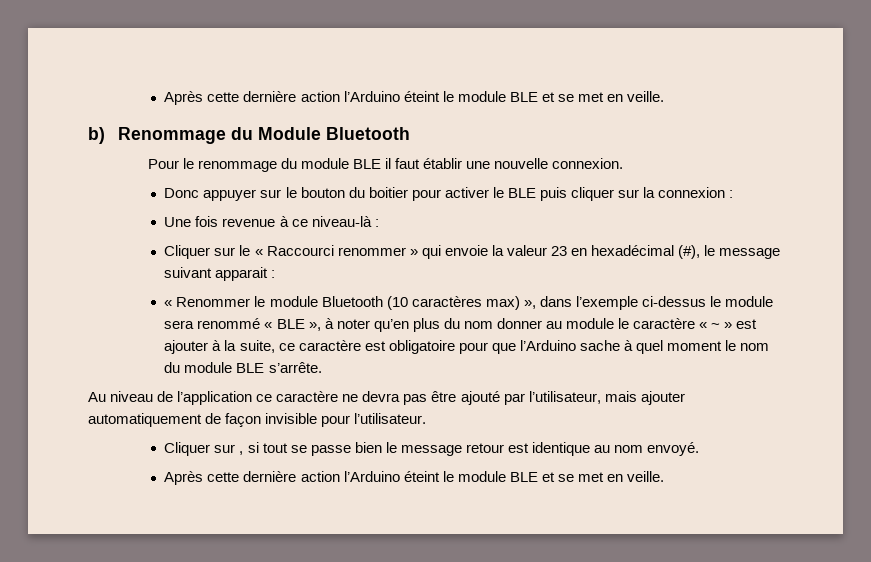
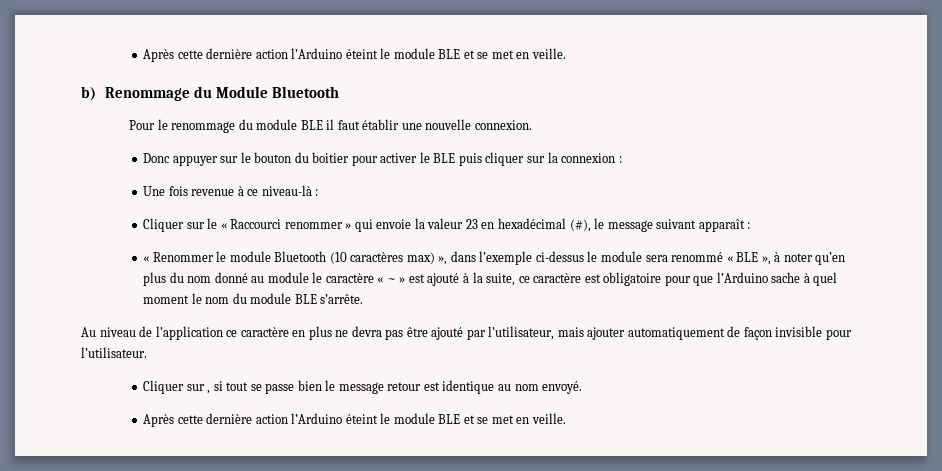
- Cliquer sur le « Raccourci renommer » qui envoie la valeur 23 en hexadécimal (#), le message suivant apparait :
+ Cliquer sur le « Raccourci renommer » qui envoie la valeur 23 en hexadécimal (#), le message suivant apparaît :
- « Renommer le module Bluetooth (10 caractères max) », dans l’exemple ci-dessus le module sera renommé « BLE », à noter qu’en plus du nom donner au module le caractère « ~ » est ajouter à la suite, ce caractère est obligatoire pour que l’Arduino sache à quel moment le nom du module BLE s’arrête.
+ « Renommer le module Bluetooth (10 caractères max) », dans l’exemple ci-dessus le module sera renommé « BLE », à noter qu’en plus du nom donné au module le caractère « ~ » est ajouté à la suite, ce caractère est obligatoire pour que l’Arduino sache à quel moment le nom du module BLE s’arrête.
- Au niveau de l’application ce caractère ne devra pas être ajouté par l’utilisateur, mais ajouter automatiquement de façon invisible pour l’utilisateur.
+ Au niveau de l’application ce caractère en plus ne devra pas être ajouté par l’utilisateur, mais ajouter automatiquement de façon invisible pour l’utilisateur.

